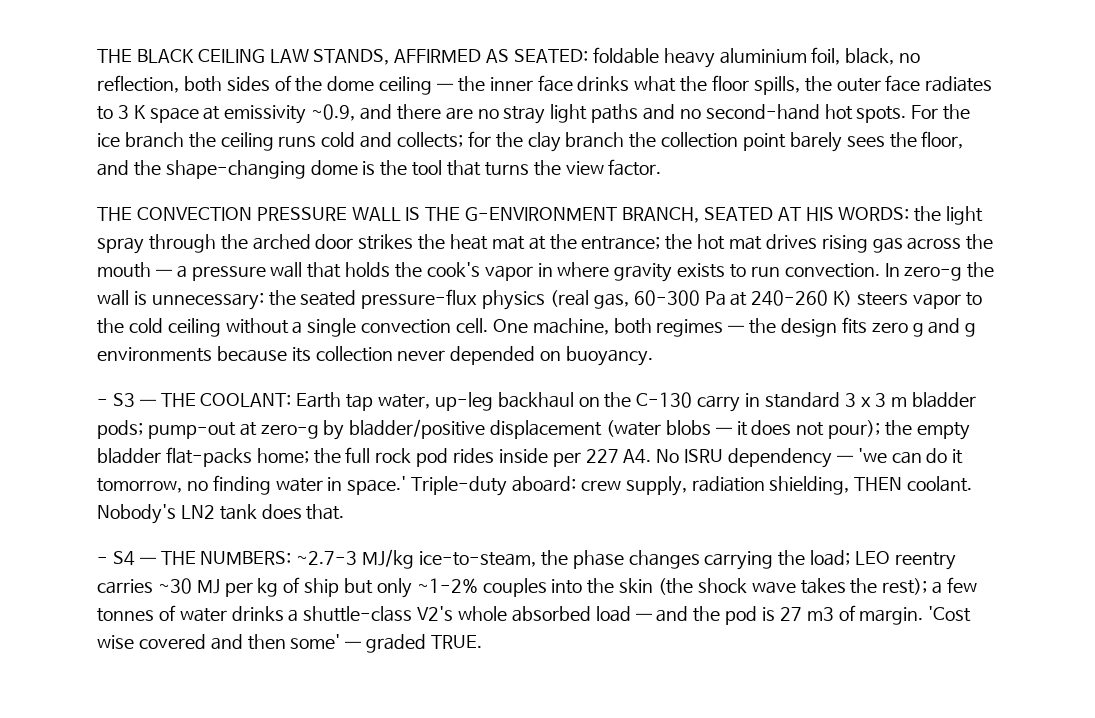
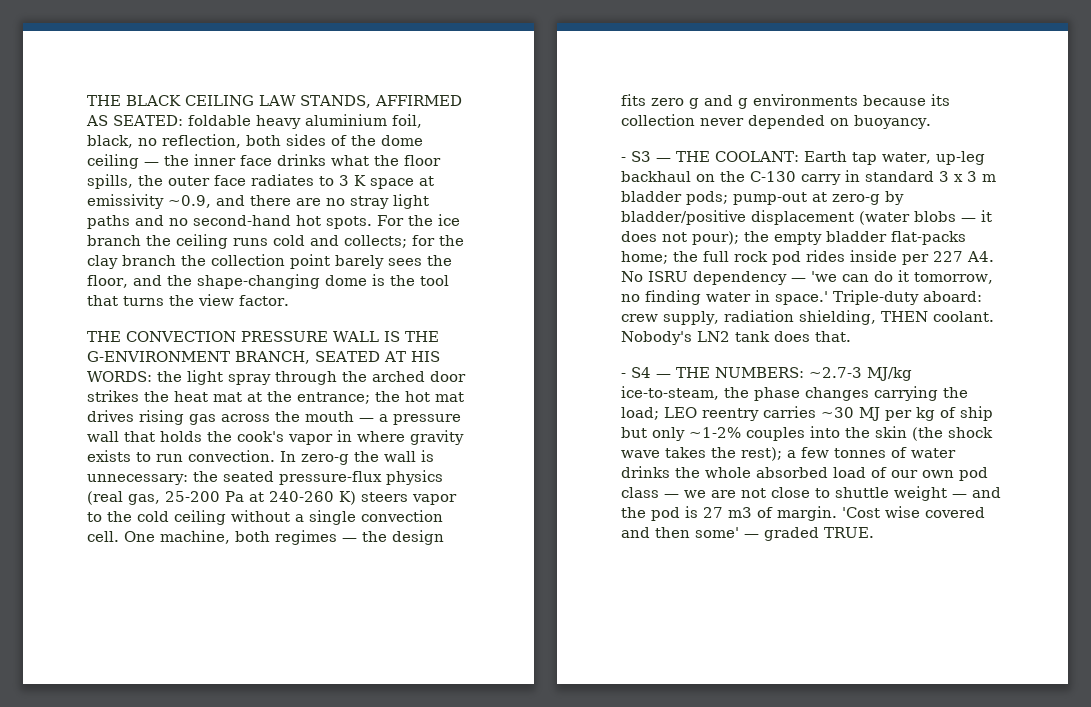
- In zero-g the wall is unnecessary: the seated pressure-flux physics (real gas, 60-300 Pa at 240-260 K) steers vapor to the cold ceiling without a single convection cell.
+ In zero-g the wall is unnecessary: the seated pressure-flux physics (real gas, 25-200 Pa at 240-260 K) steers vapor to the cold ceiling without a single convection cell.
- - S4 — THE NUMBERS: ~2.7-3 MJ/kg ice-to-steam, the phase changes carrying the load; LEO reentry carries ~30 MJ per kg of ship but only ~1-2% couples into the skin (the shock wave takes the rest); a few tonnes of water drinks a shuttle-class V2's whole absorbed load — and the pod is 27 m3 of margin.
+ - S4 — THE NUMBERS: ~2.7-3 MJ/kg ice-to-steam, the phase changes carrying the load; LEO reentry carries ~30 MJ per kg of ship but only ~1-2% couples into the skin (the shock wave takes the rest); a few tonnes of water drinks the whole absorbed load of our own pod class — we are not close to shuttle weight — and the pod is 27 m3 of margin.

